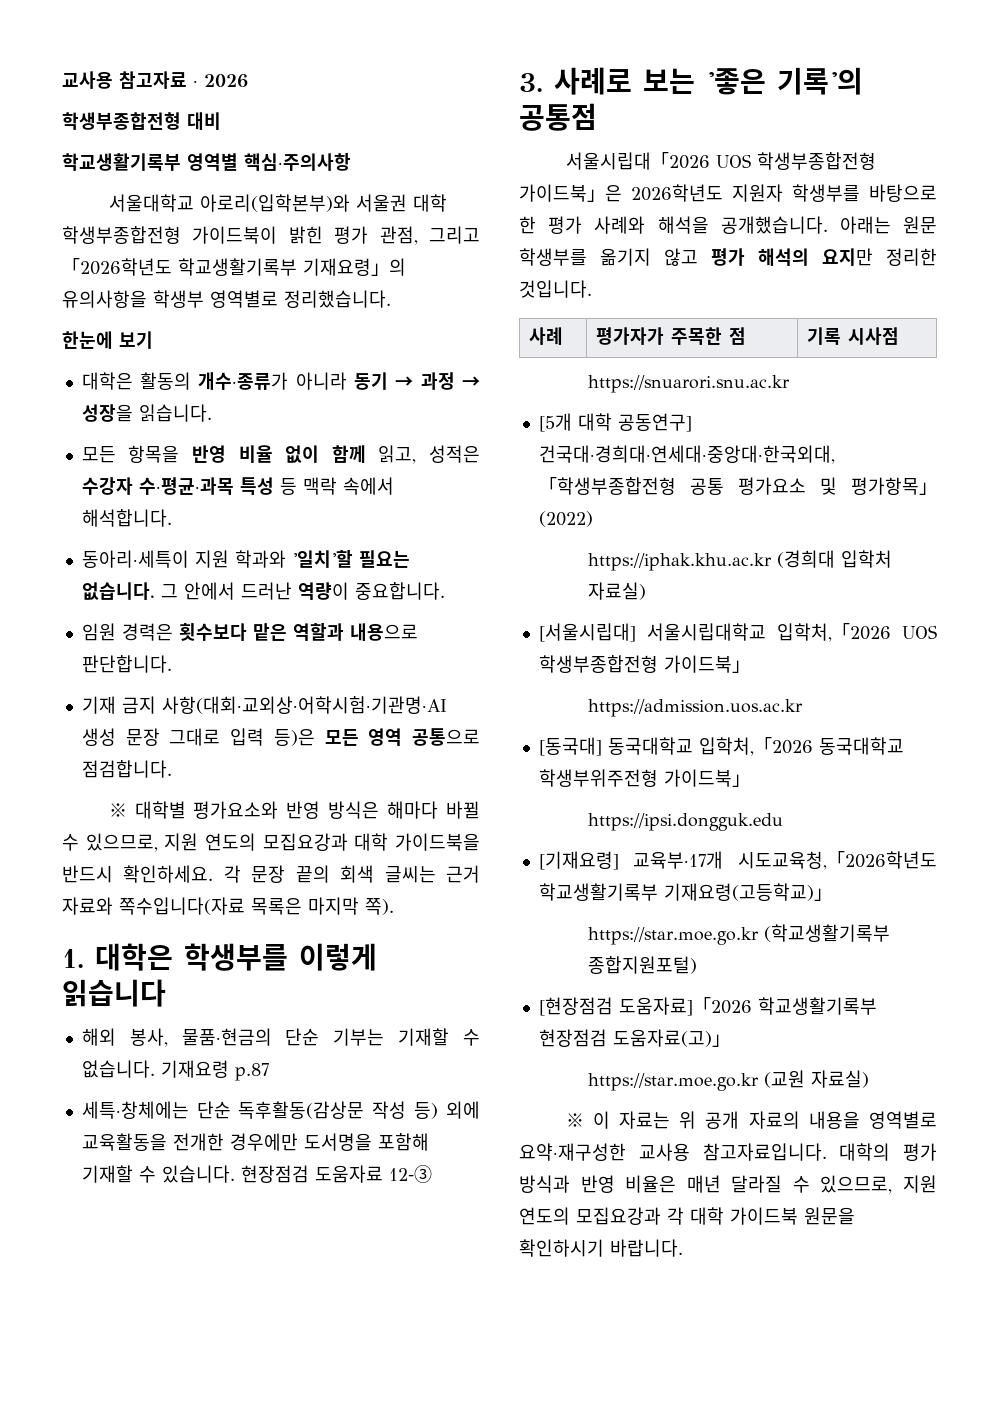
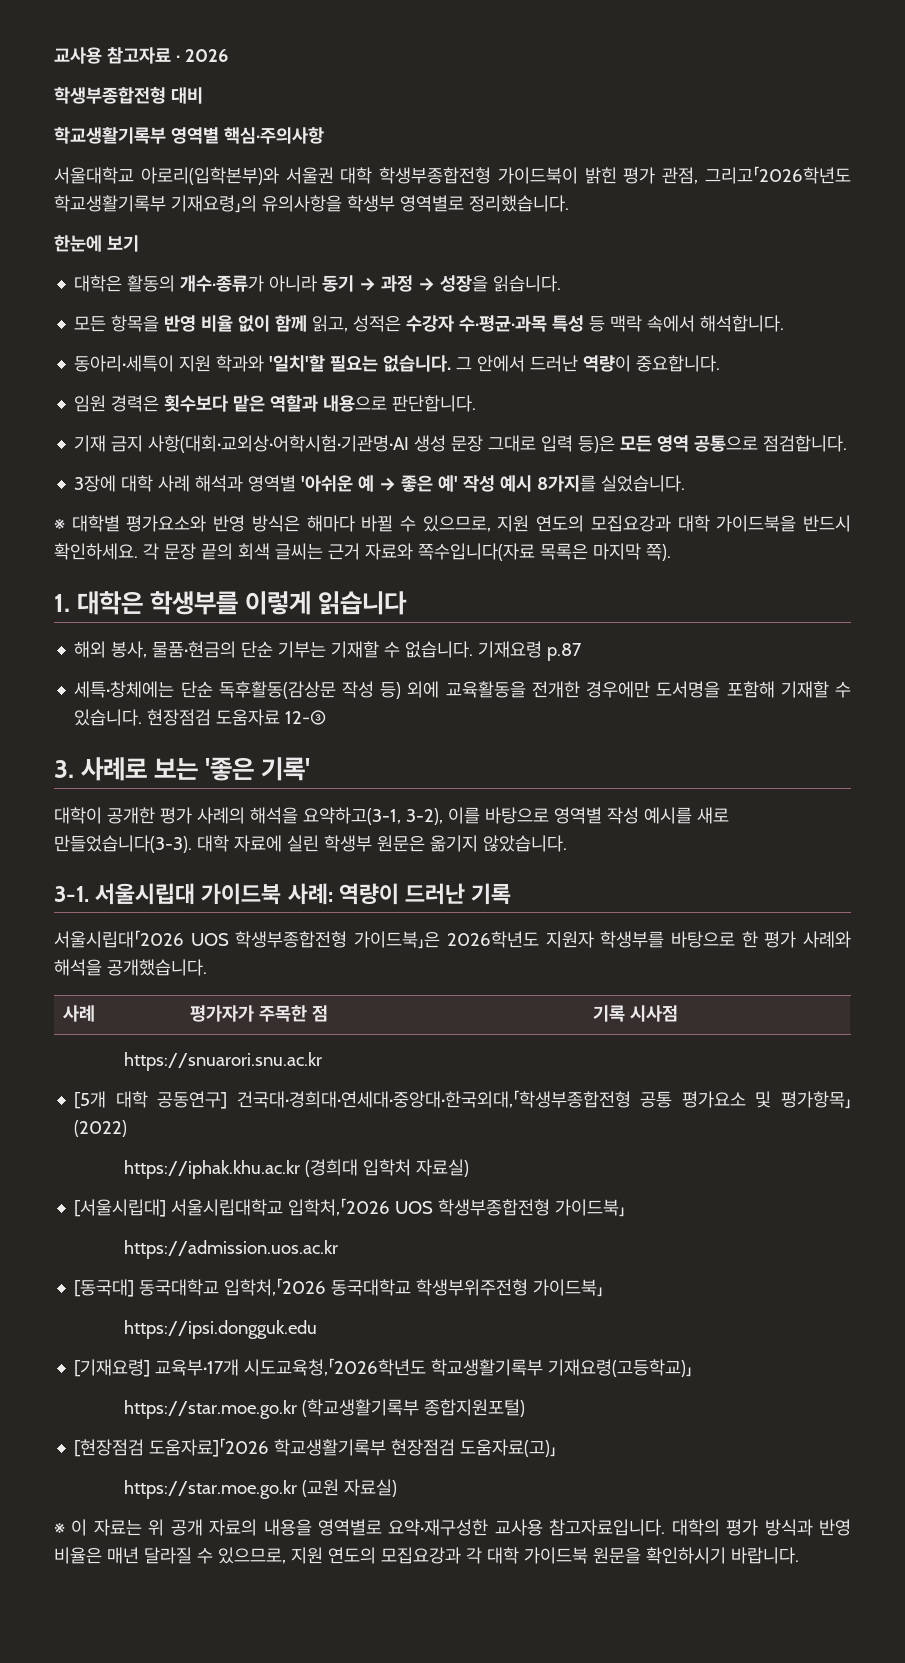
+ 3장에 대학 사례 해석과 영역별 '아쉬운 예 → 좋은 예' 작성 예시 8가지를 실었습니다.
- 3. 사례로 보는 '좋은 기록'의 공통점
+ 3. 사례로 보는 '좋은 기록'
+ 대학이 공개한 평가 사례의 해석을 요약하고(3-1, 3-2), 이를 바탕으로 영역별 작성 예시를 새로 만들었습니다(3-3). 대학 자료에 실린 학생부 원문은 옮기지 않았습니다.
+ 3-1. 서울시립대 가이드북 사례: 역량이 드러난 기록
- 아래는 원문 학생부를 옮기지 않고 평가 해석의 요지만 정리한 것입니다.

